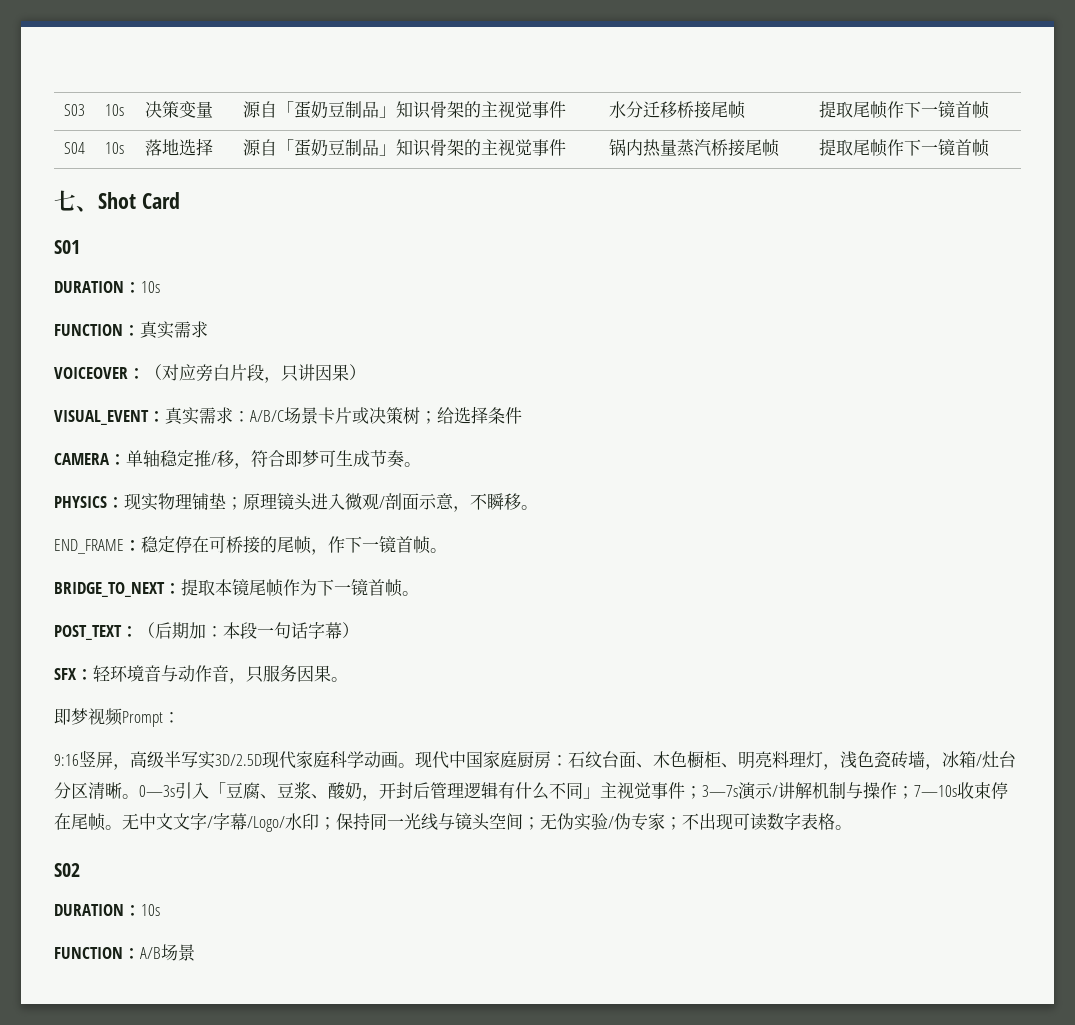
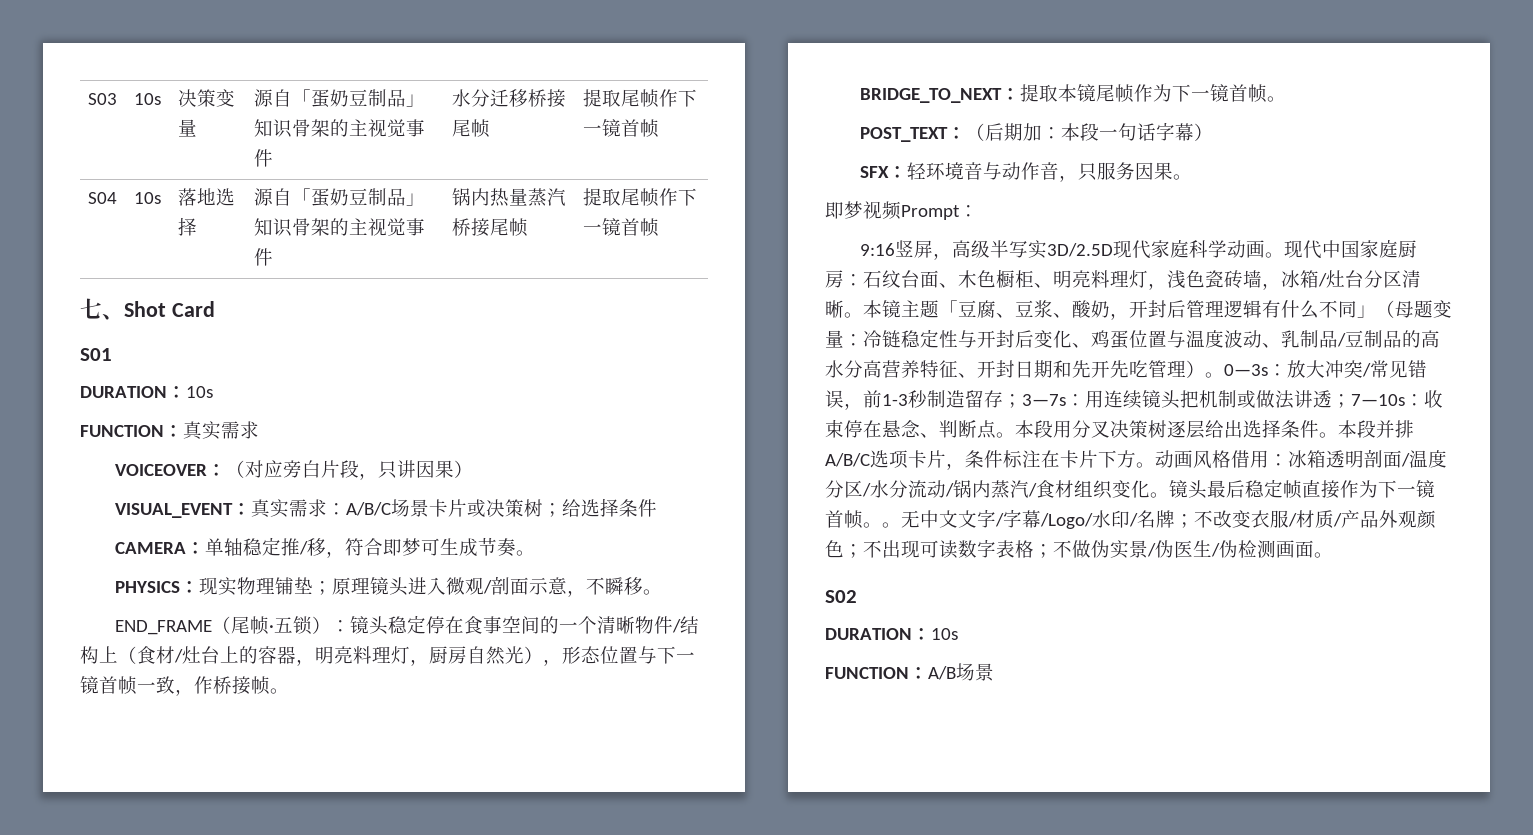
- END_FRAME：稳定停在可桥接的尾帧，作下一镜首帧。
+ END_FRAME（尾帧·五锁）：镜头稳定停在食事空间的一个清晰物件/结构上（食材/灶台上的容器，明亮料理灯，厨房自然光），形态位置与下一镜首帧一致，作桥接帧。
- 0—3s引入「豆腐、豆浆、酸奶，开封后管理逻辑有什么不同」主视觉事件；3—7s演示/讲解机制与操作；7—10s收束停在尾帧。
+ 本镜主题「豆腐、豆浆、酸奶，开封后管理逻辑有什么不同」（母题变量：冷链稳定性与开封后变化、鸡蛋位置与温度波动、乳制品/豆制品的高水分高营养特征、开封日期和先开先吃管理）。0—3s：放大冲突/常见错误，前1-3秒制造留存；3—7s：用连续镜头把机制或做法讲透；7—10s：收束停在悬念、判断点。本段用分叉决策树逐层给出选择条件。本段并排A/B/C选项卡片，条件标注在卡片下方。动画风格借用：冰箱透明剖面/温度分区/水分流动/锅内蒸汽/食材组织变化。镜头最后稳定帧直接作为下一镜首帧。。
- 无中文文字/字幕/Logo/水印；保持同一光线与镜头空间；无伪实验/伪专家；不出现可读数字表格。
+ 无中文文字/字幕/Logo/水印/名牌；不改变衣服/材质/产品外观颜色；不出现可读数字表格；不做伪实景/伪医生/伪检测画面。

